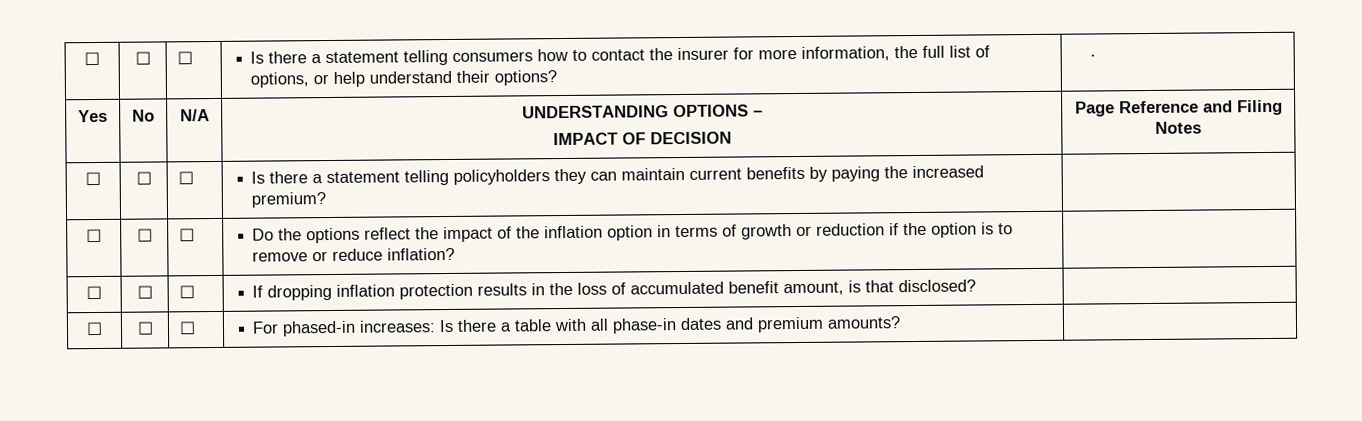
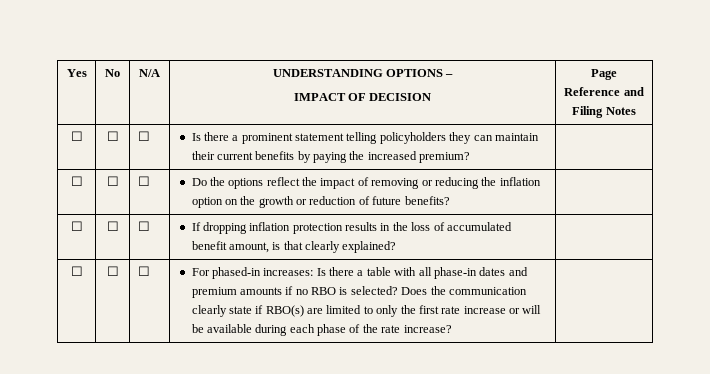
- ☐ | ☐ | ☐ | Is there a statement telling consumers how to contact the insurer for more information, the full list of options, or help understand their options? | .
- ☐ | ☐ | ☐ | Is there a statement telling policyholders they can maintain current benefits by paying the increased premium? |
+ ☐ | ☐ | ☐ | Is there a prominent statement telling policyholders they can maintain their current benefits by paying the increased premium? |
- ☐ | ☐ | ☐ | Do the options reflect the impact of the inflation option in terms of growth or reduction if the option is to remove or reduce inflation? |
+ ☐ | ☐ | ☐ | Do the options reflect the impact of removing or reducing the inflation option on the growth or reduction of future benefits? |
- ☐ | ☐ | ☐ | If dropping inflation protection results in the loss of accumulated benefit amount, is that disclosed? |
+ ☐ | ☐ | ☐ | If dropping inflation protection results in the loss of accumulated benefit amount, is that clearly explained? |
- For phased-in increases: Is there a table with all phase-in dates and premium amounts?
+ For phased-in increases: Is there a table with all phase-in dates and premium amounts if no RBO is selected? Does the communication clearly state if RBO(s) are limited to only the first rate increase or will be available during each phase of the rate increase?

